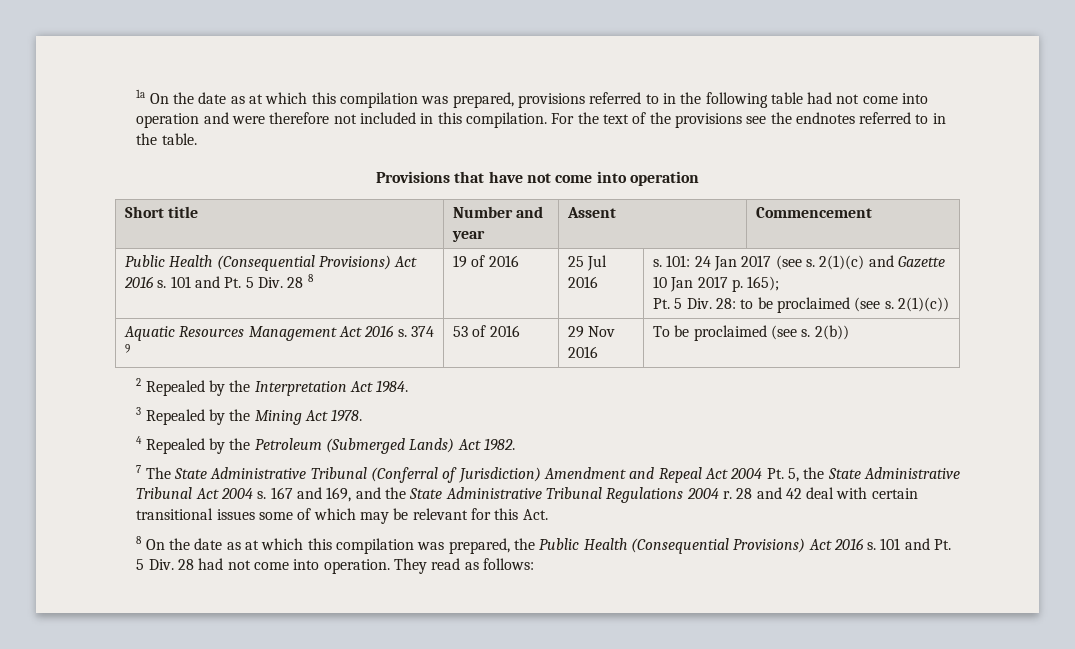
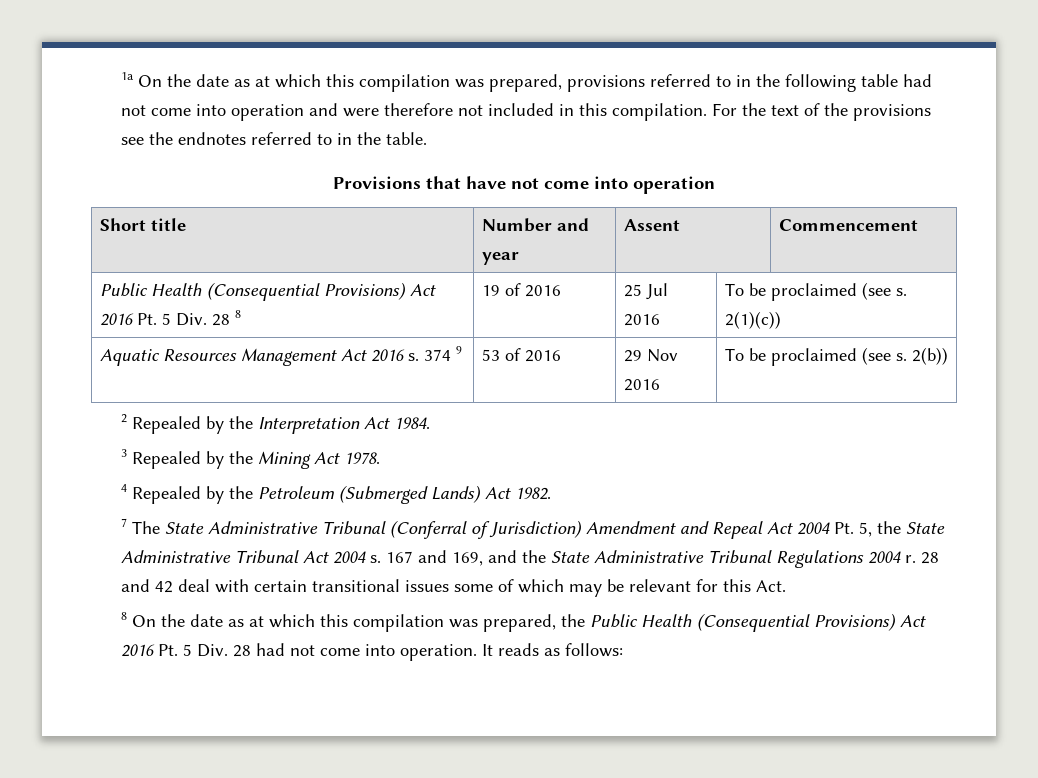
- Public Health (Consequential Provisions) Act 2016 s. 101 and Pt. 5 Div. 28 8
+ Public Health (Consequential Provisions) Act 2016 Pt. 5 Div. 28 8
- 25 Jul 2016 | s. 101: 24 Jan 2017 (see s. 2(1)(c) and Gazette 10 Jan 2017 p. 165);
- Pt. 5 Div. 28: to be proclaimed (see s.
+ 25 Jul 2016 | To be proclaimed (see s.
- 8 On the date as at which this compilation was prepared, the Public Health (Consequential Provisions) Act 2016 s. 101 and Pt. 5 Div. 28 had not come into operation.
+ 8 On the date as at which this compilation was prepared, the Public Health (Consequential Provisions) Act 2016 Pt. 5 Div. 28 had not come into operation.
- They read as follows:
+ It reads as follows:

